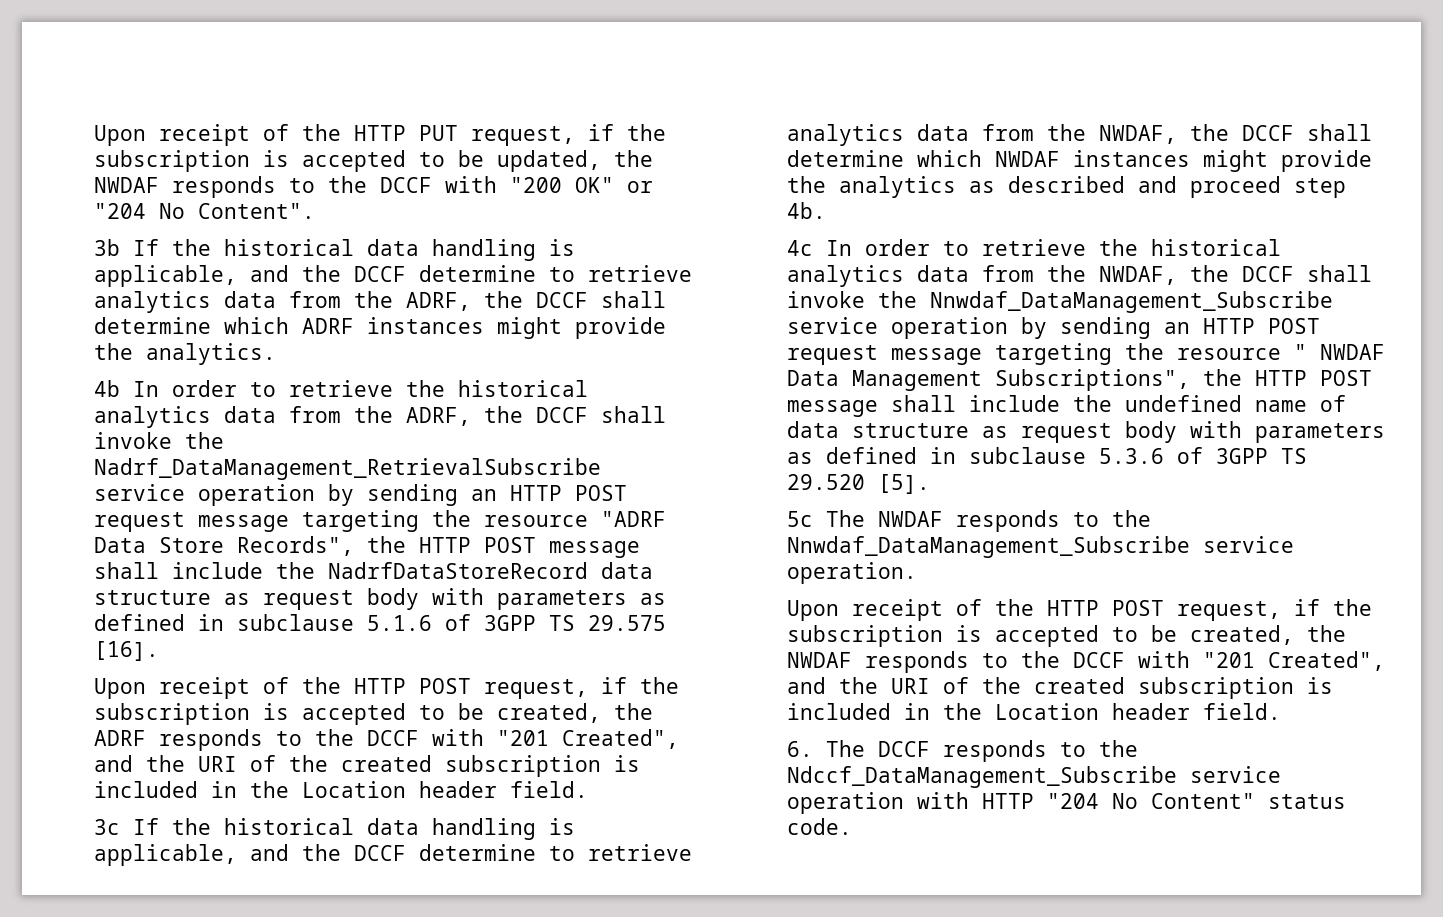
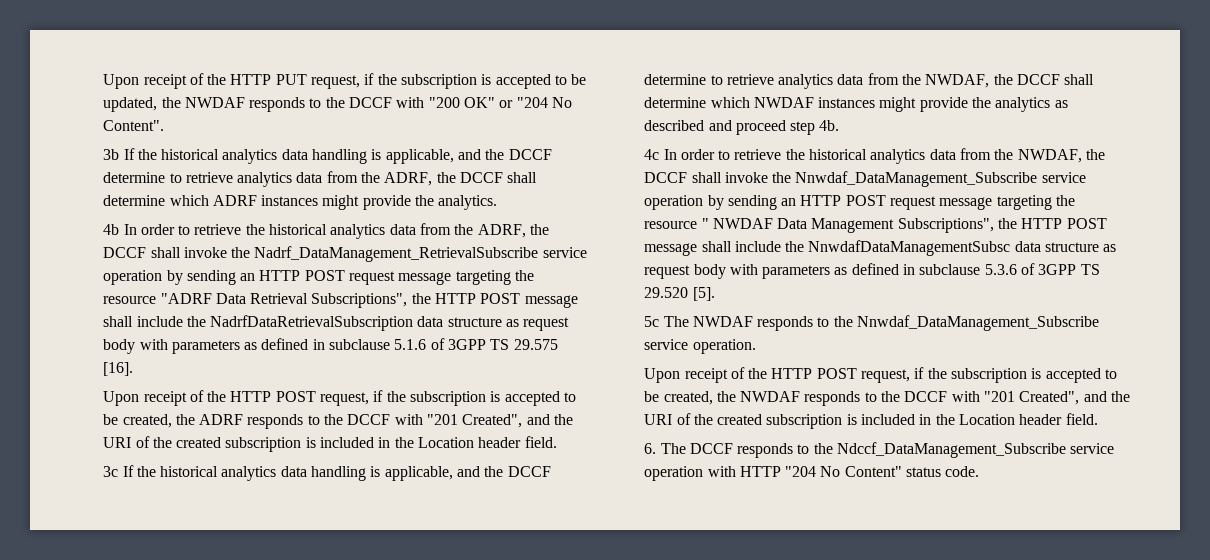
- 3b If the historical data handling is applicable, and the DCCF determine to retrieve analytics data from the ADRF, the DCCF shall determine which ADRF instances might provide the analytics.
+ 3b If the historical analytics data handling is applicable, and the DCCF determine to retrieve analytics data from the ADRF, the DCCF shall determine which ADRF instances might provide the analytics.
- 4b In order to retrieve the historical analytics data from the ADRF, the DCCF shall invoke the Nadrf_DataManagement_RetrievalSubscribe service operation by sending an HTTP POST request message targeting the resource "ADRF Data Store Records", the HTTP POST message shall include the NadrfDataStoreRecord data structure as request body with parameters as defined in subclause 5.1.6 of 3GPP TS 29.575 [16].
+ 4b In order to retrieve the historical analytics data from the ADRF, the DCCF shall invoke the Nadrf_DataManagement_RetrievalSubscribe service operation by sending an HTTP POST request message targeting the resource "ADRF Data Retrieval Subscriptions", the HTTP POST message shall include the NadrfDataRetrievalSubscription data structure as request body with parameters as defined in subclause 5.1.6 of 3GPP TS 29.575 [16].
- 3c If the historical data handling is applicable, and the DCCF determine to retrieve analytics data from the NWDAF, the DCCF shall determine which NWDAF instances might provide the analytics as described and proceed step 4b.
+ 3c If the historical analytics data handling is applicable, and the DCCF determine to retrieve analytics data from the NWDAF, the DCCF shall determine which NWDAF instances might provide the analytics as described and proceed step 4b.
- 4c In order to retrieve the historical analytics data from the NWDAF, the DCCF shall invoke the Nnwdaf_DataManagement_Subscribe service operation by sending an HTTP POST request message targeting the resource " NWDAF Data Management Subscriptions", the HTTP POST message shall include the undefined name of data structure as request body with parameters as defined in subclause 5.3.6 of 3GPP TS 29.520 [5].
+ 4c In order to retrieve the historical analytics data from the NWDAF, the DCCF shall invoke the Nnwdaf_DataManagement_Subscribe service operation by sending an HTTP POST request message targeting the resource " NWDAF Data Management Subscriptions", the HTTP POST message shall include the NnwdafDataManagementSubsc data structure as request body with parameters as defined in subclause 5.3.6 of 3GPP TS 29.520 [5].

